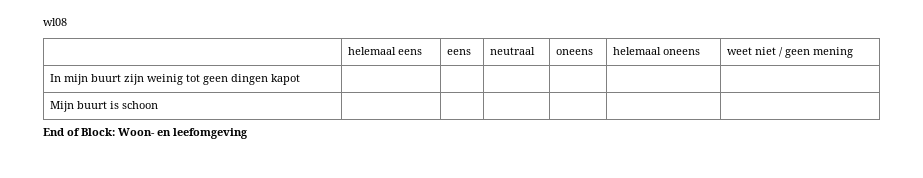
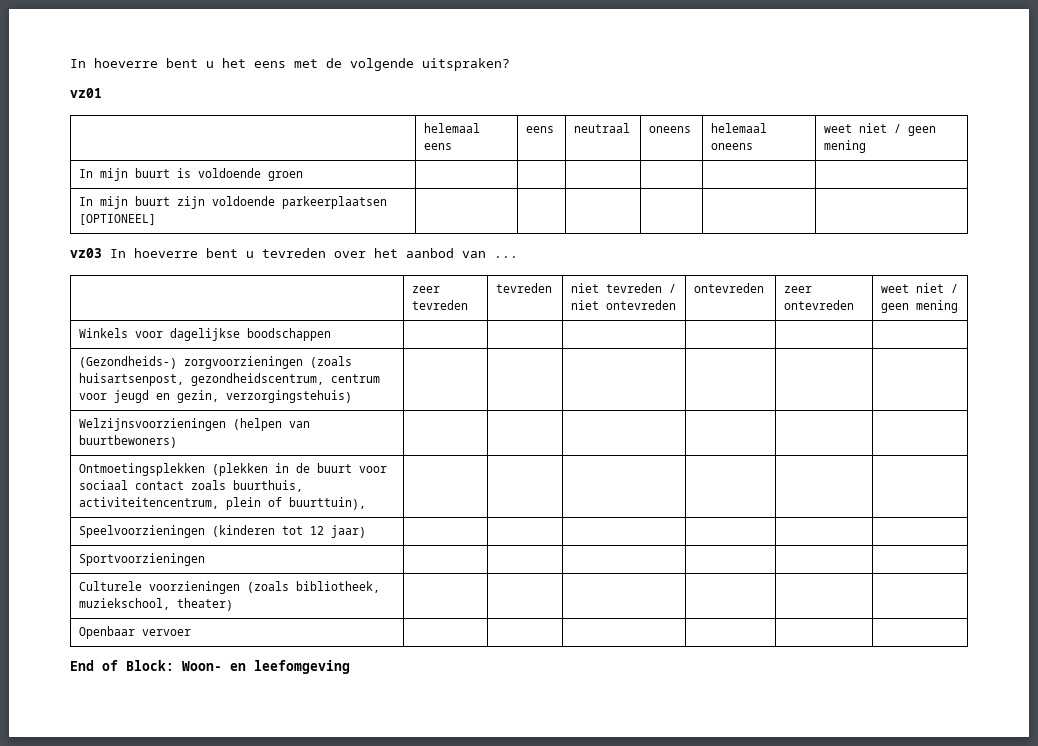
- wl08
+ In hoeverre bent u het eens met de volgende uitspraken?
+ vz01
- In mijn buurt zijn weinig tot geen dingen kapot | | | | | |
- Mijn buurt is schoon | | | | | |
+ In mijn buurt is voldoende groen | | | | | |
+ In mijn buurt zijn voldoende parkeerplaatsen [OPTIONEEL] | | | | | |
+ vz03 In hoeverre bent u tevreden over het aanbod van ...
+ | zeer tevreden | tevreden | niet tevreden / niet ontevreden | ontevreden | zeer ontevreden | weet niet / geen mening
+ Winkels voor dagelijkse boodschappen | | | | | |
+ (Gezondheids-) zorgvoorzieningen (zoals huisartsenpost, gezondheidscentrum, centrum voor jeugd en gezin, verzorgingstehuis) | | | | | |
+ Welzijnsvoorzieningen (helpen van buurtbewoners) | | | | | |
+ Ontmoetingsplekken (plekken in de buurt voor sociaal contact zoals buurthuis, activiteitencentrum, plein of buurttuin), | | | | | |
+ Speelvoorzieningen (kinderen tot 12 jaar) | | | | | |
+ Sportvoorzieningen | | | | | |
+ Culturele voorzieningen (zoals bibliotheek, muziekschool, theater) | | | | | |
+ Openbaar vervoer | | | | | |

